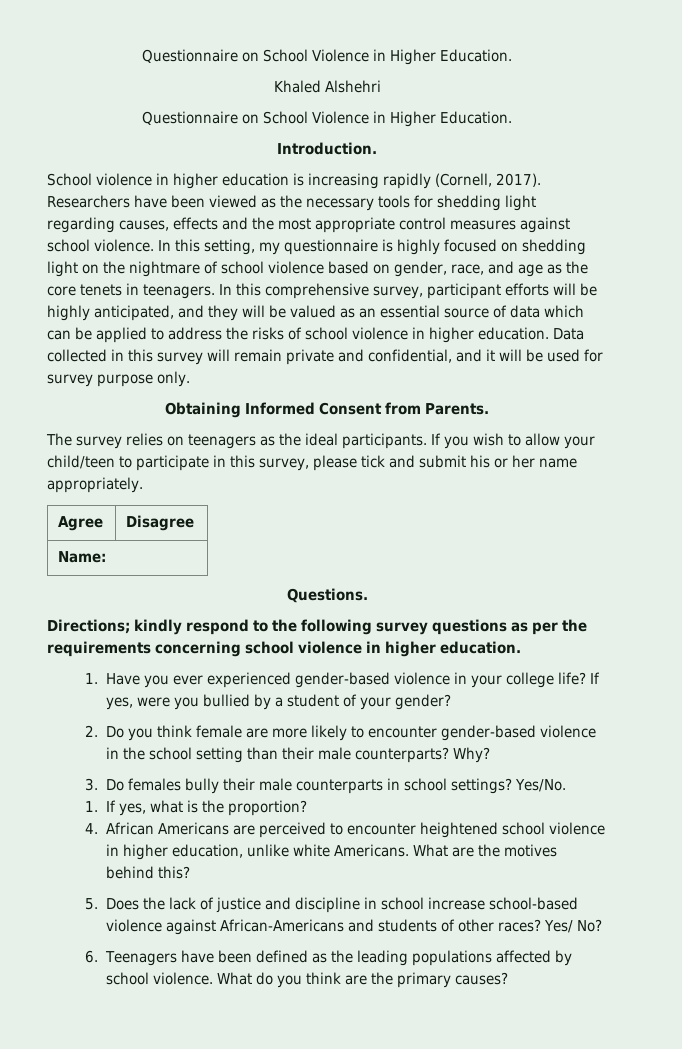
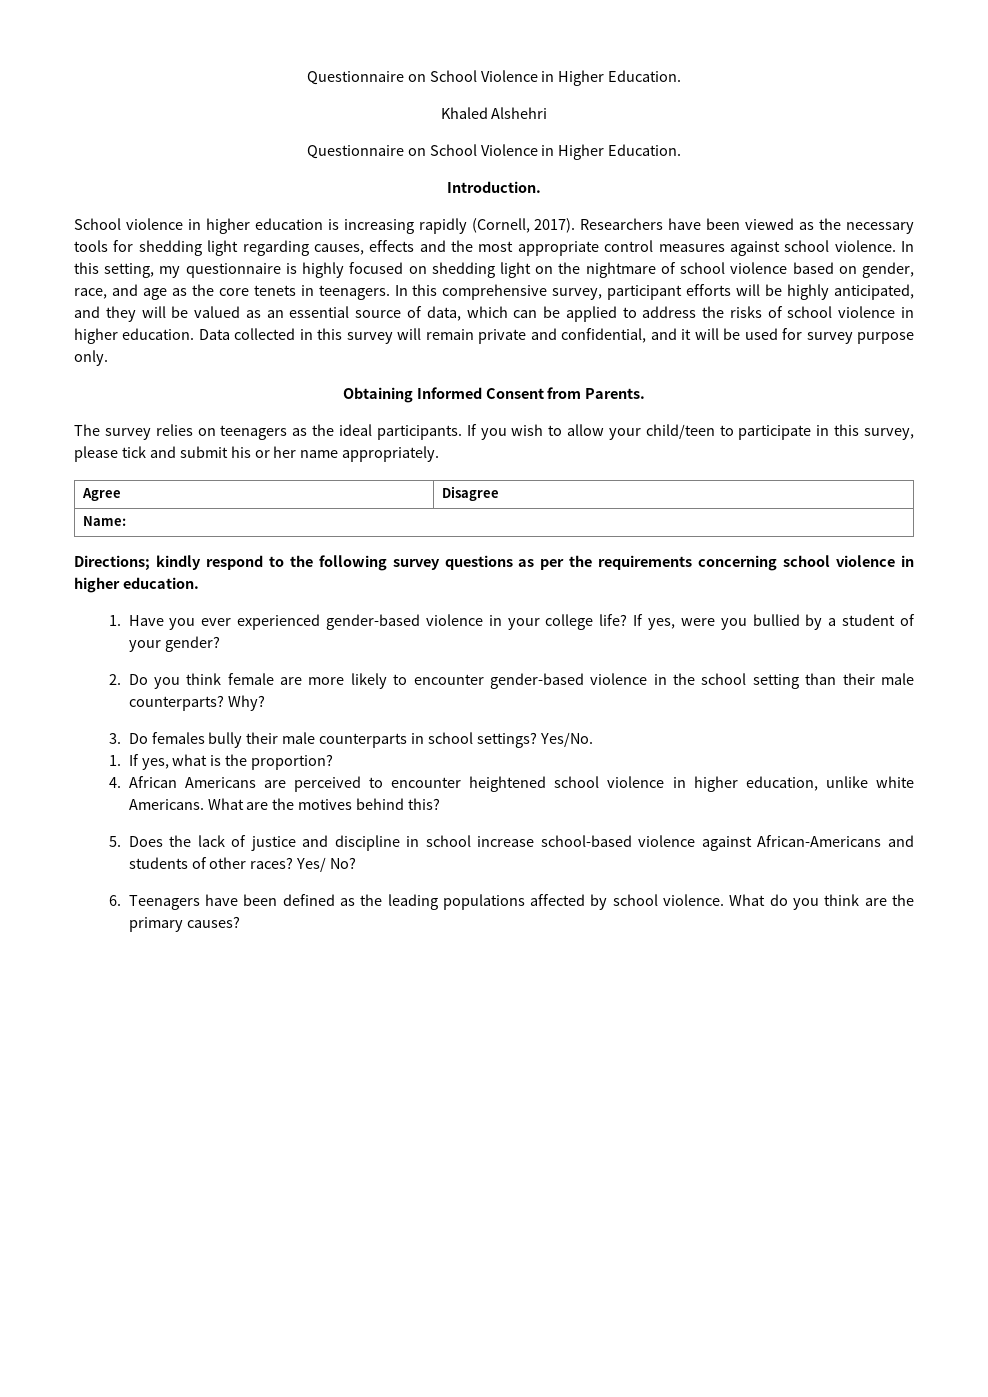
- In this comprehensive survey, participant efforts will be highly anticipated, and they will be valued as an essential source of data which can be applied to address the risks of school violence in higher education.
+ In this comprehensive survey, participant efforts will be highly anticipated, and they will be valued as an essential source of data, which can be applied to address the risks of school violence in higher education.
- Questions.

